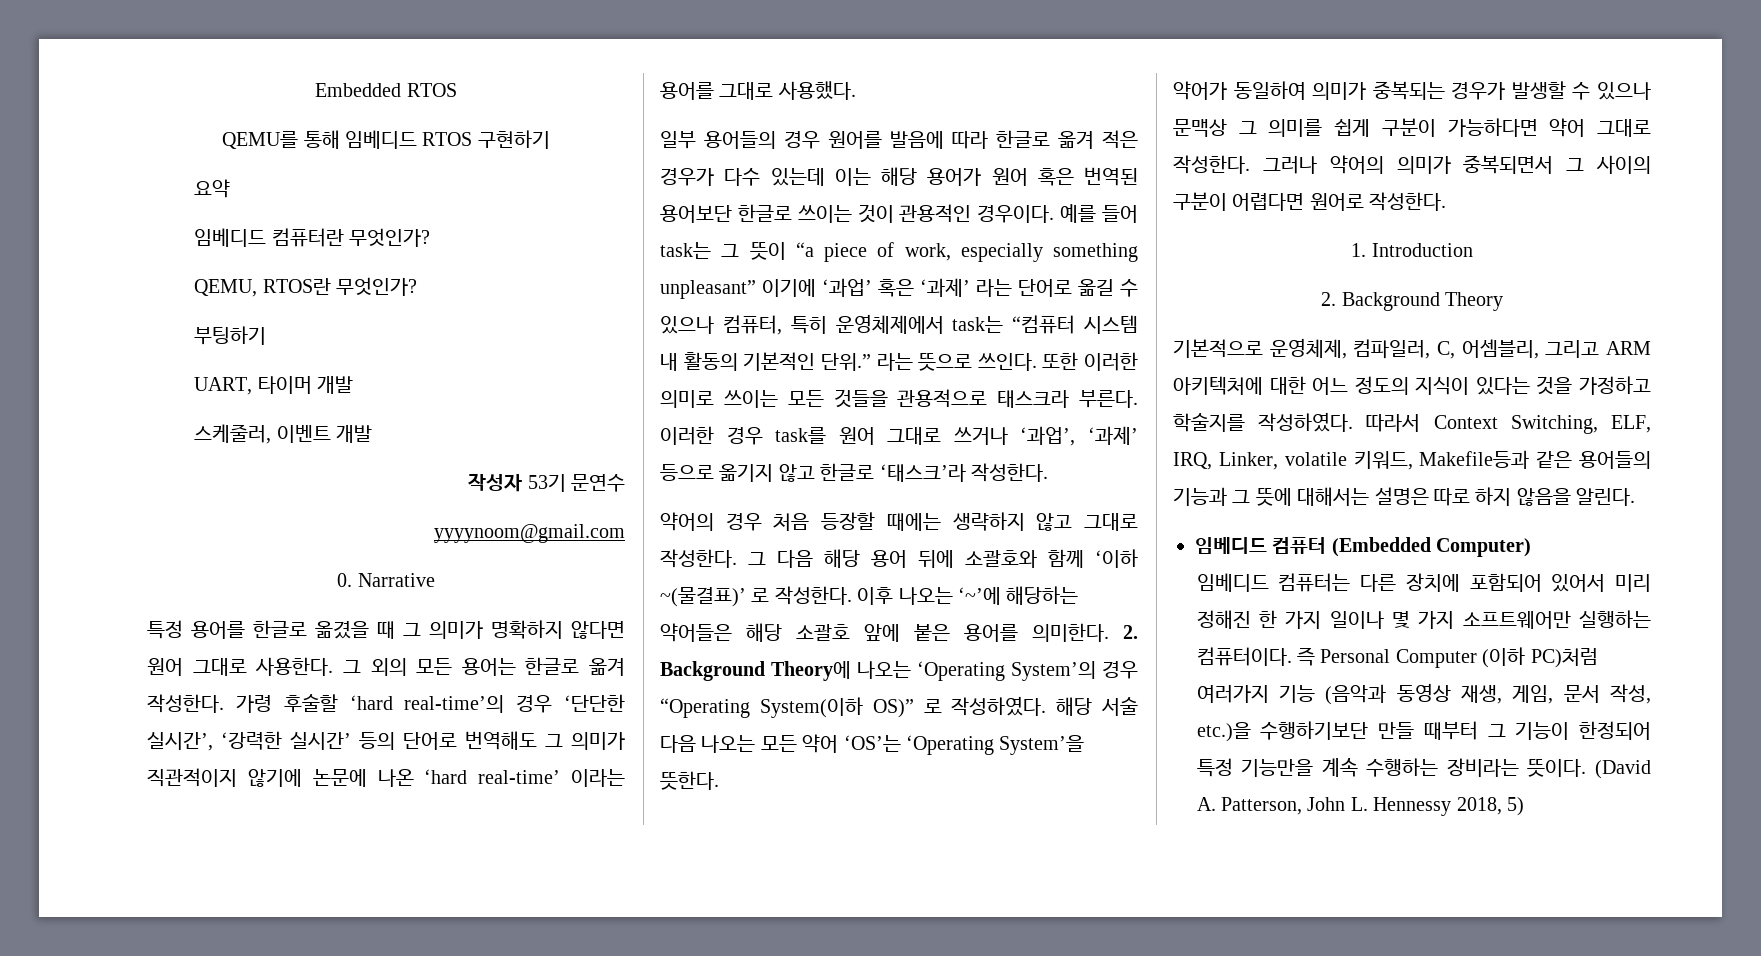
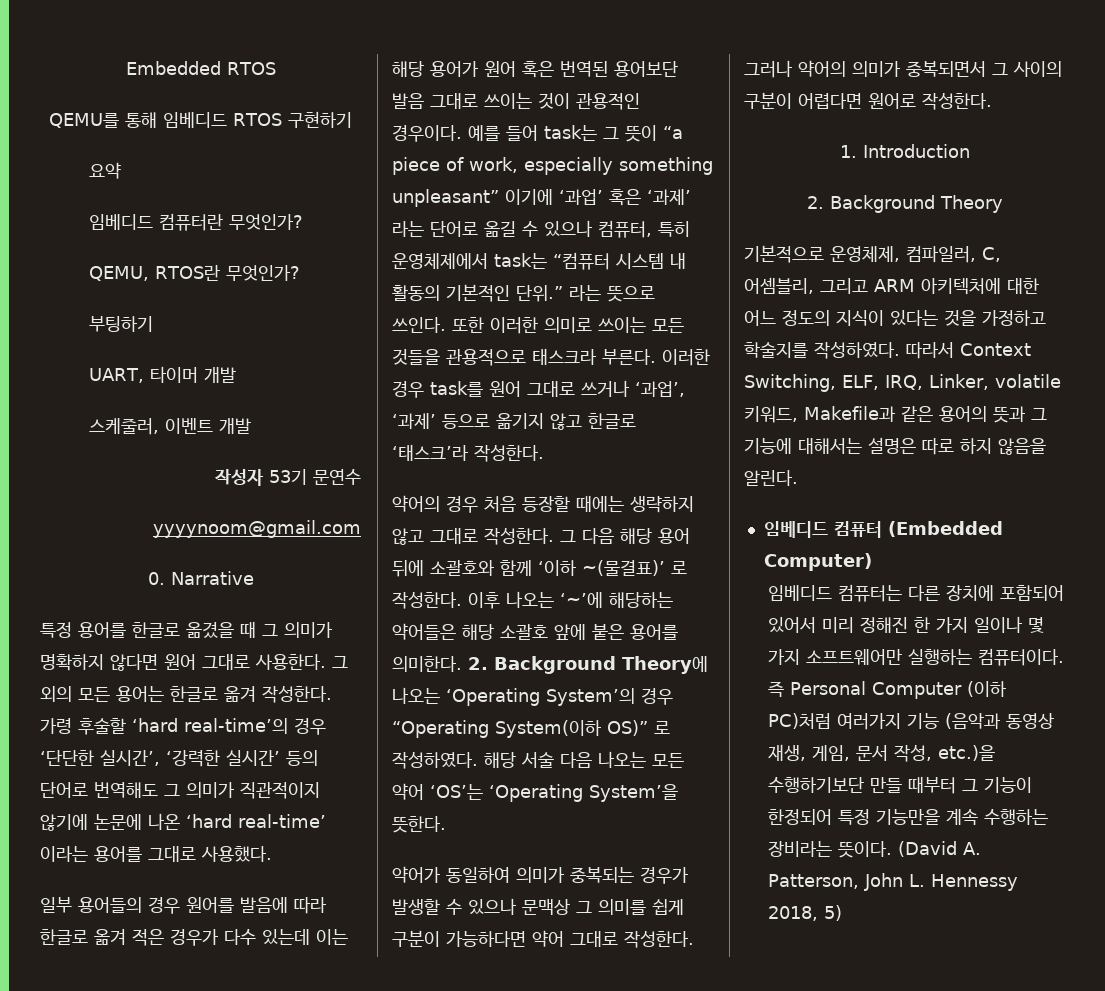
- 일부 용어들의 경우 원어를 발음에 따라 한글로 옮겨 적은 경우가 다수 있는데 이는 해당 용어가 원어 혹은 번역된 용어보단 한글로 쓰이는 것이 관용적인 경우이다.
+ 일부 용어들의 경우 원어를 발음에 따라 한글로 옮겨 적은 경우가 다수 있는데 이는 해당 용어가 원어 혹은 번역된 용어보단 발음 그대로 쓰이는 것이 관용적인 경우이다.
- 따라서 Context Switching, ELF, IRQ, Linker, volatile 키워드, Makefile등과 같은 용어들의 기능과 그 뜻에 대해서는 설명은 따로 하지 않음을 알린다.
+ 따라서 Context Switching, ELF, IRQ, Linker, volatile 키워드, Makefile과 같은 용어의 뜻과 그 기능에 대해서는 설명은 따로 하지 않음을 알린다.

